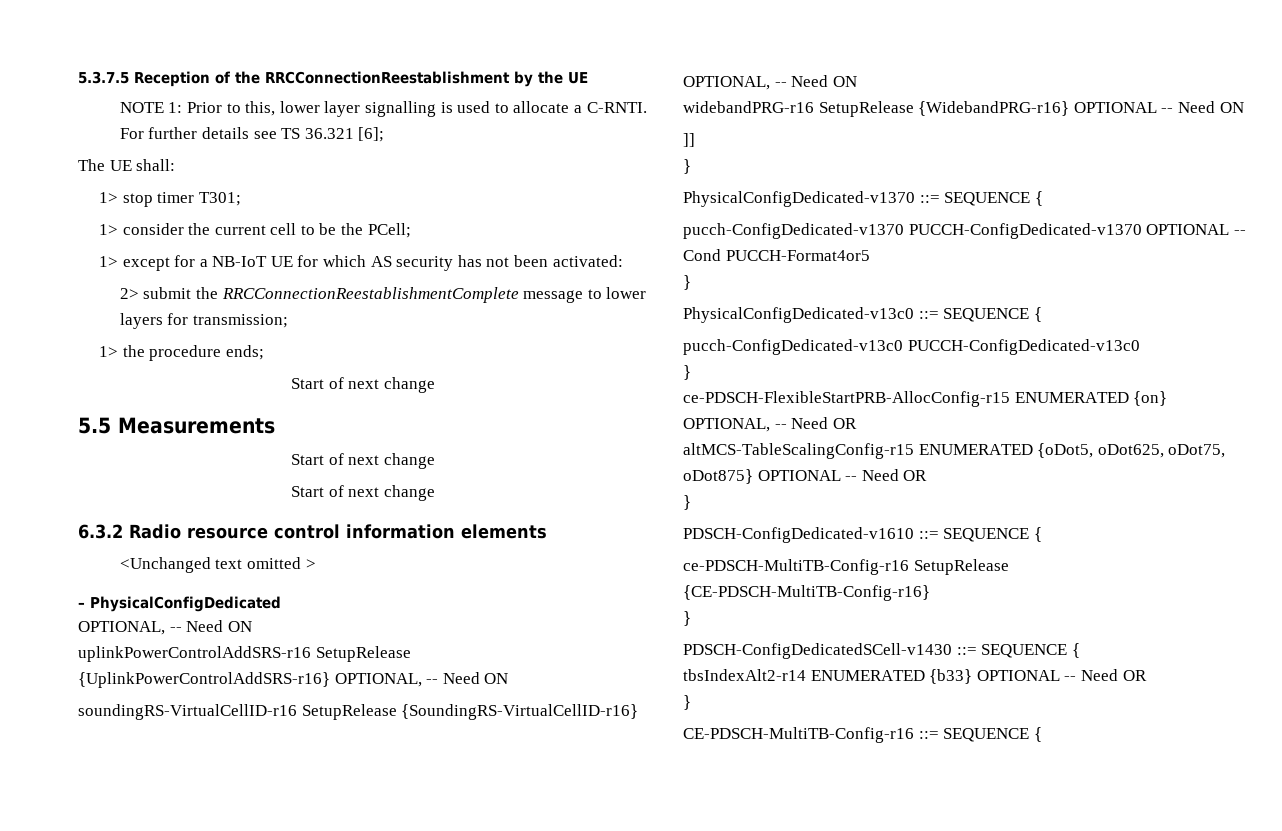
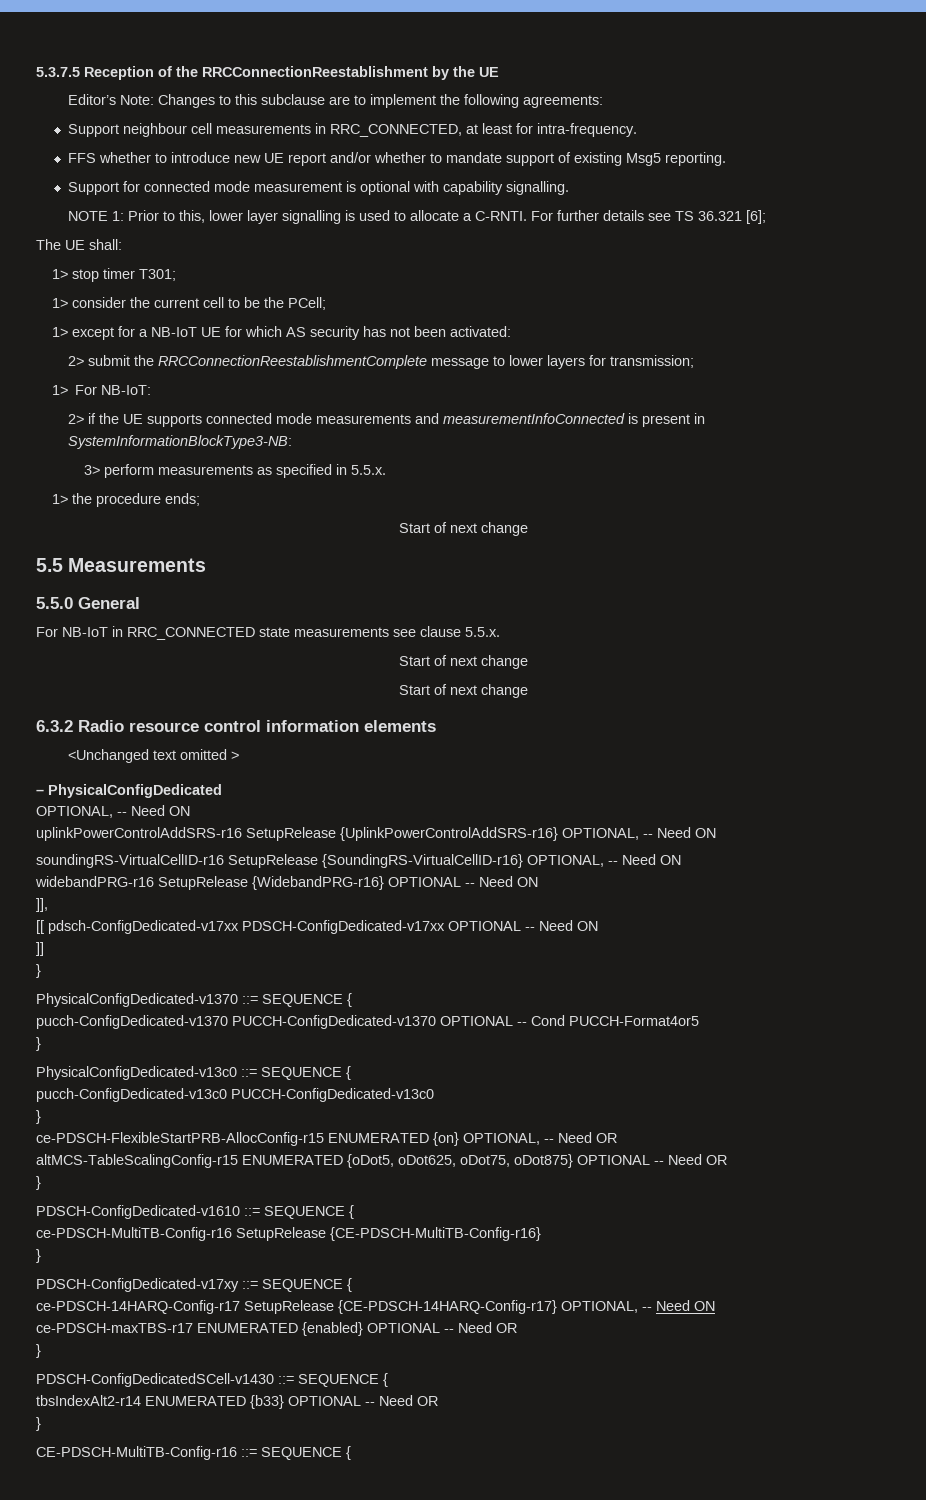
+ Editor’s Note: Changes to this subclause are to implement the following agreements:
+ Support neighbour cell measurements in RRC_CONNECTED, at least for intra-frequency.
+ FFS whether to introduce new UE report and/or whether to mandate support of existing Msg5 reporting.
+ Support for connected mode measurement is optional with capability signalling.
+ 1> For NB-IoT:
+ 2> if the UE supports connected mode measurements and measurementInfoConnected is present in SystemInformationBlockType3-NB:
+ 3> perform measurements as specified in 5.5.x.
+ 5.5.0 General
+ For NB-IoT in RRC_CONNECTED state measurements see clause 5.5.x.
+ ]],
+ [[ pdsch-ConfigDedicated-v17xx PDSCH-ConfigDedicated-v17xx OPTIONAL -- Need ON
+ PDSCH-ConfigDedicated-v17xy ::= SEQUENCE {
+ ce-PDSCH-14HARQ-Config-r17 SetupRelease {CE-PDSCH-14HARQ-Config-r17} OPTIONAL, -- Need ON
+ ce-PDSCH-maxTBS-r17 ENUMERATED {enabled} OPTIONAL -- Need OR
+ }

